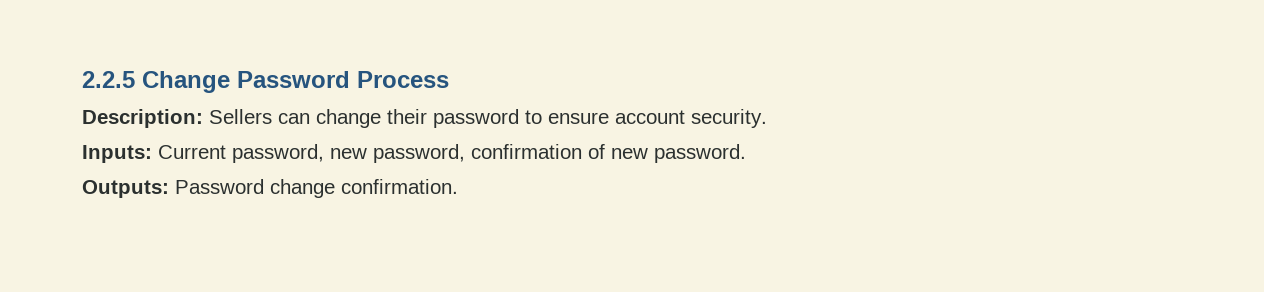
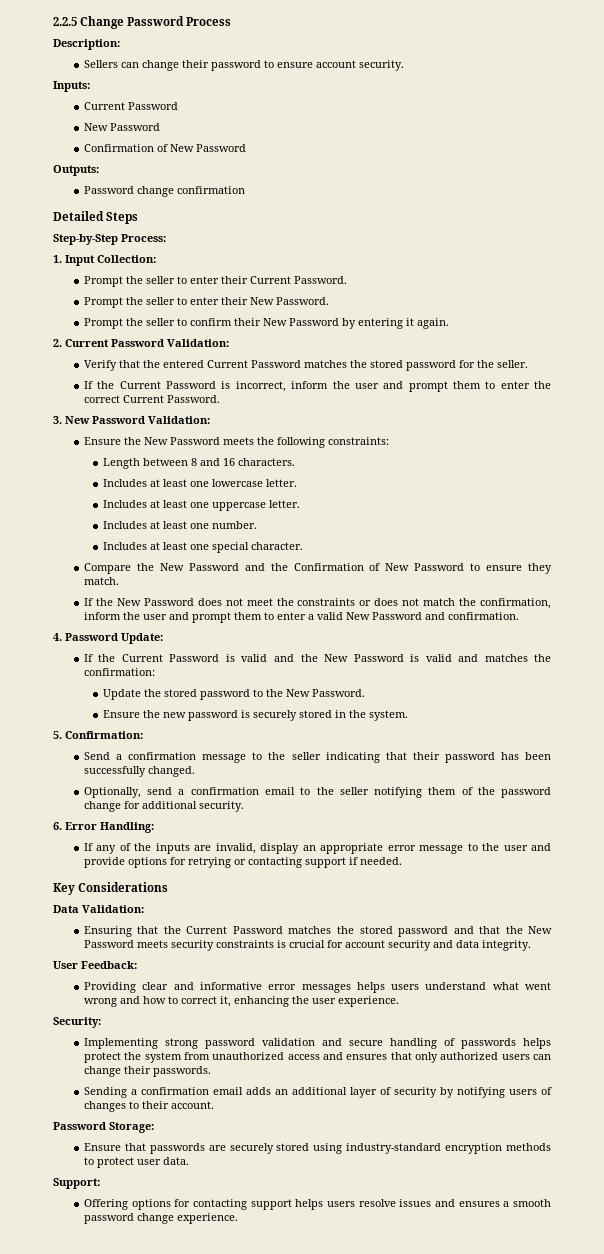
- Description: Sellers can change their password to ensure account security.
+ Description:
+ Sellers can change their password to ensure account security.
- Inputs: Current password, new password, confirmation of new password.
+ Inputs:
+ Current Password
+ New Password
+ Confirmation of New Password
- Outputs: Password change confirmation.
+ Outputs:
+ Password change confirmation
+ Detailed Steps
+ Step-by-Step Process:
+ 1. Input Collection:
+ Prompt the seller to enter their Current Password.
+ Prompt the seller to enter their New Password.
+ Prompt the seller to confirm their New Password by entering it again.
+ 2. Current Password Validation:
+ Verify that the entered Current Password matches the stored password for the seller.
+ If the Current Password is incorrect, inform the user and prompt them to enter the correct Current Password.
+ 3. New Password Validation:
+ Ensure the New Password meets the following constraints:
+ Length between 8 and 16 characters.
+ Includes at least one lowercase letter.
+ Includes at least one uppercase letter.
+ Includes at least one number.
+ Includes at least one special character.
+ Compare the New Password and the Confirmation of New Password to ensure they match.
+ If the New Password does not meet the constraints or does not match the confirmation, inform the user and prompt them to enter a valid New Password and confirmation.
+ 4. Password Update:
+ If the Current Password is valid and the New Password is valid and matches the confirmation:
+ Update the stored password to the New Password.
+ Ensure the new password is securely stored in the system.
+ 5. Confirmation:
+ Send a confirmation message to the seller indicating that their password has been successfully changed.
+ Optionally, send a confirmation email to the seller notifying them of the password change for additional security.
+ 6. Error Handling:
+ If any of the inputs are invalid, display an appropriate error message to the user and provide options for retrying or contacting support if needed.
+ Key Considerations
+ Data Validation:
+ Ensuring that the Current Password matches the stored password and that the New Password meets security constraints is crucial for account security and data integrity.
+ User Feedback:
+ Providing clear and informative error messages helps users understand what went wrong and how to correct it, enhancing the user experience.
+ Security:
+ Implementing strong password validation and secure handling of passwords helps protect the system from unauthorized access and ensures that only authorized users can change their passwords.
+ Sending a confirmation email adds an additional layer of security by notifying users of changes to their account.
+ Password Storage:
+ Ensure that passwords are securely stored using industry-standard encryption methods to protect user data.
+ Support:
+ Offering options for contacting support helps users resolve issues and ensures a smooth password change experience.

